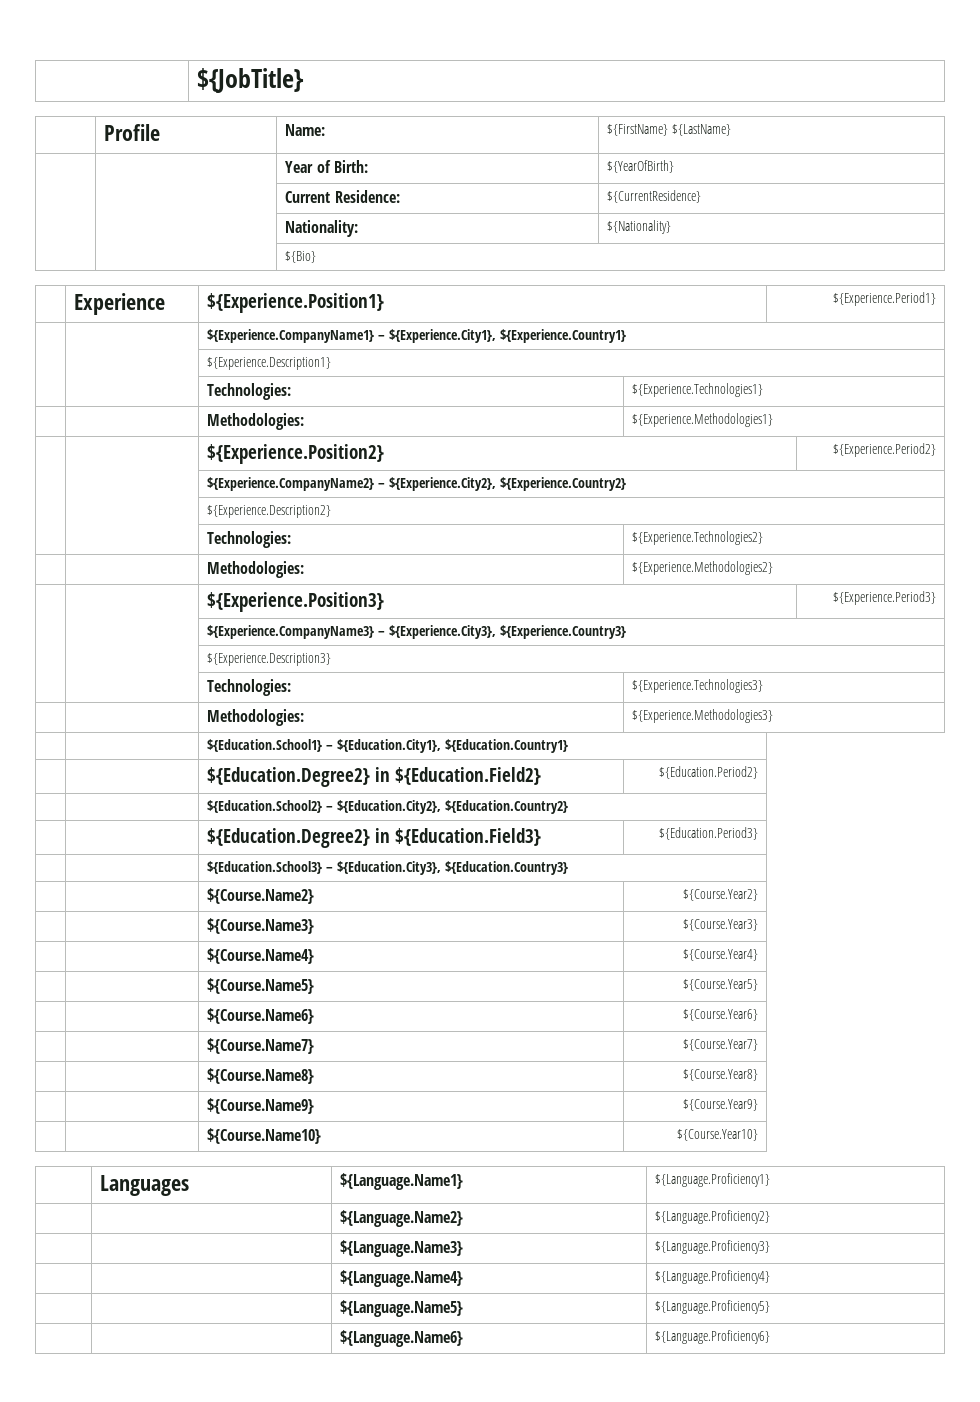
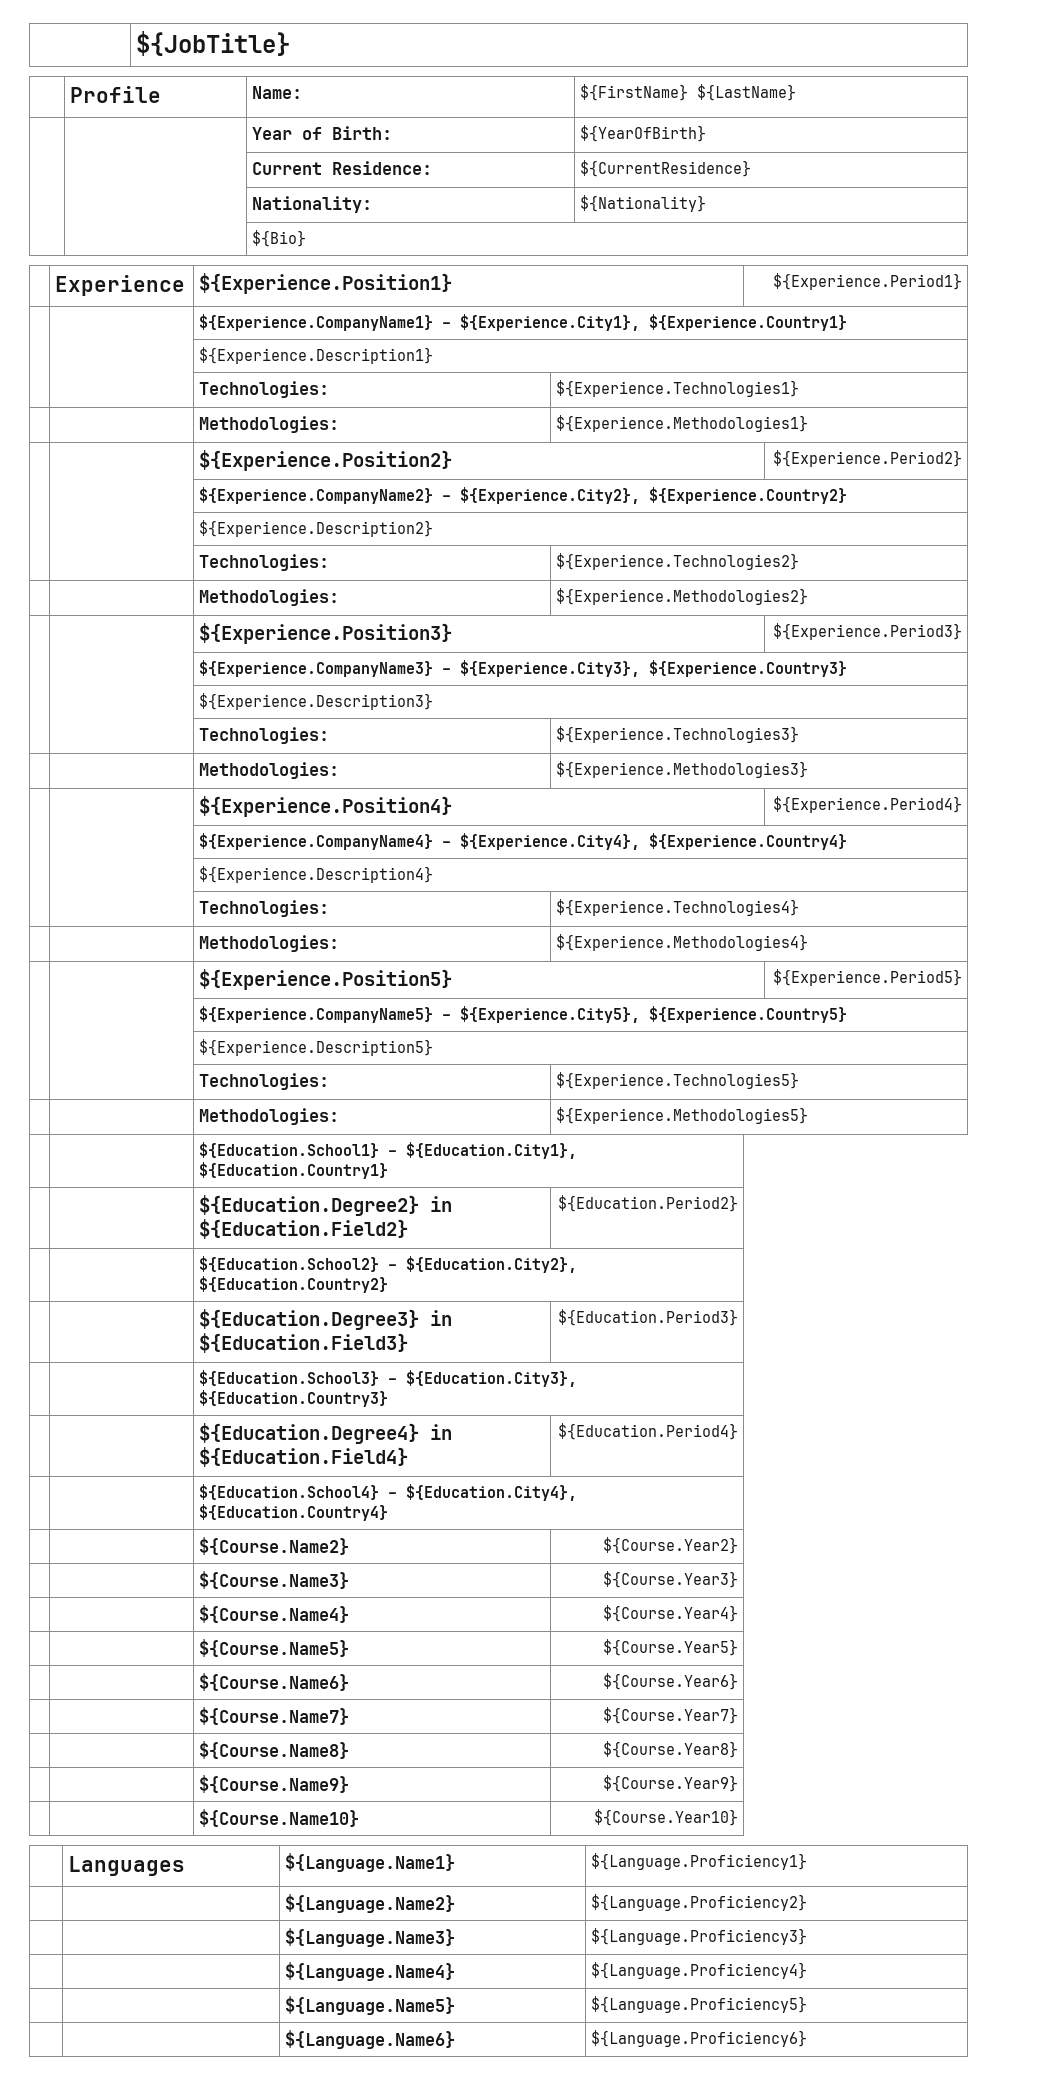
+ | | ${Experience.Position4} | ${Experience.Period4}
+ | | ${Experience.CompanyName4} – ${Experience.City4}, ${Experience.Country4}
+ | | ${Experience.Description4}
+ | | Technologies: | ${Experience.Technologies4}
+ | | Methodologies: | ${Experience.Methodologies4}
+ | | ${Experience.Position5} | ${Experience.Period5}
+ | | ${Experience.CompanyName5} – ${Experience.City5}, ${Experience.Country5}
+ | | ${Experience.Description5}
+ | | Technologies: | ${Experience.Technologies5}
+ | | Methodologies: | ${Experience.Methodologies5}
- | | ${Education.Degree2} in ${Education.Field3} | ${Education.Period3}
+ | | ${Education.Degree3} in ${Education.Field3} | ${Education.Period3}
+ | | ${Education.Degree4} in ${Education.Field4} | ${Education.Period4}
+ | | ${Education.School4} – ${Education.City4}, ${Education.Country4}

